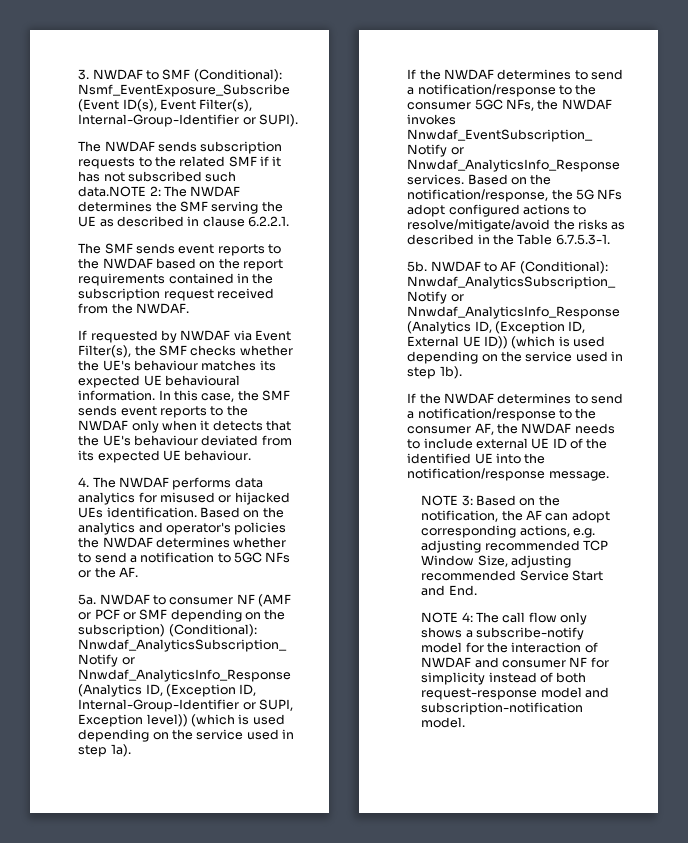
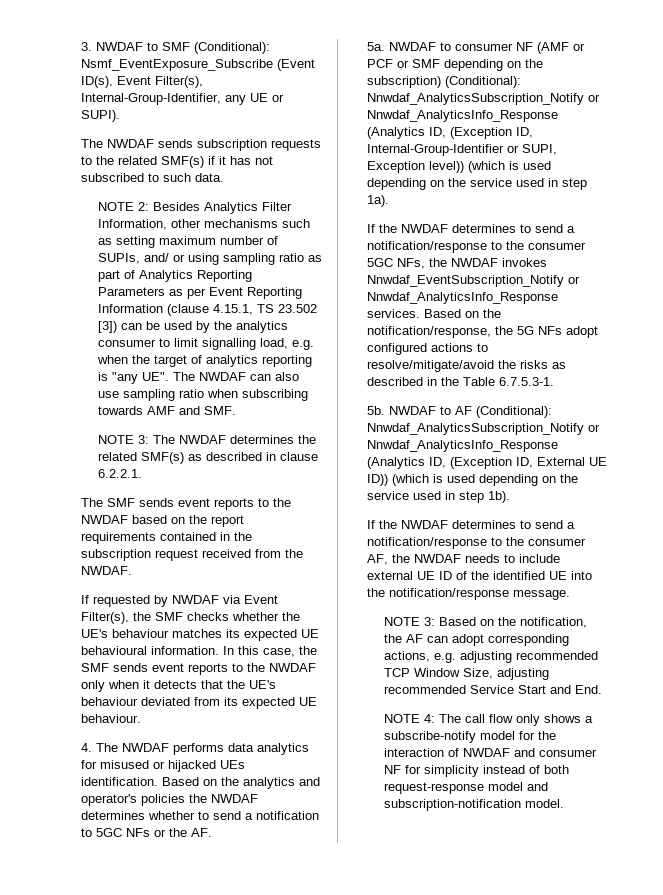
- 3. NWDAF to SMF (Conditional): Nsmf_EventExposure_Subscribe (Event ID(s), Event Filter(s), Internal-Group-Identifier or SUPI).
+ 3. NWDAF to SMF (Conditional): Nsmf_EventExposure_Subscribe (Event ID(s), Event Filter(s), Internal-Group-Identifier, any UE or SUPI).
- The NWDAF sends subscription requests to the related SMF if it has not subscribed such data.NOTE 2: The NWDAF determines the SMF serving the UE as described in clause 6.2.2.1.
+ The NWDAF sends subscription requests to the related SMF(s) if it has not subscribed to such data.
+ NOTE 2: Besides Analytics Filter Information, other mechanisms such as setting maximum number of SUPIs, and/ or using sampling ratio as part of Analytics Reporting Parameters as per Event Reporting Information (clause 4.15.1, TS 23.502 [3]) can be used by the analytics consumer to limit signalling load, e.g. when the target of analytics reporting is "any UE". The NWDAF can also use sampling ratio when subscribing towards AMF and SMF.
+ NOTE 3: The NWDAF determines the related SMF(s) as described in clause 6.2.2.1.

